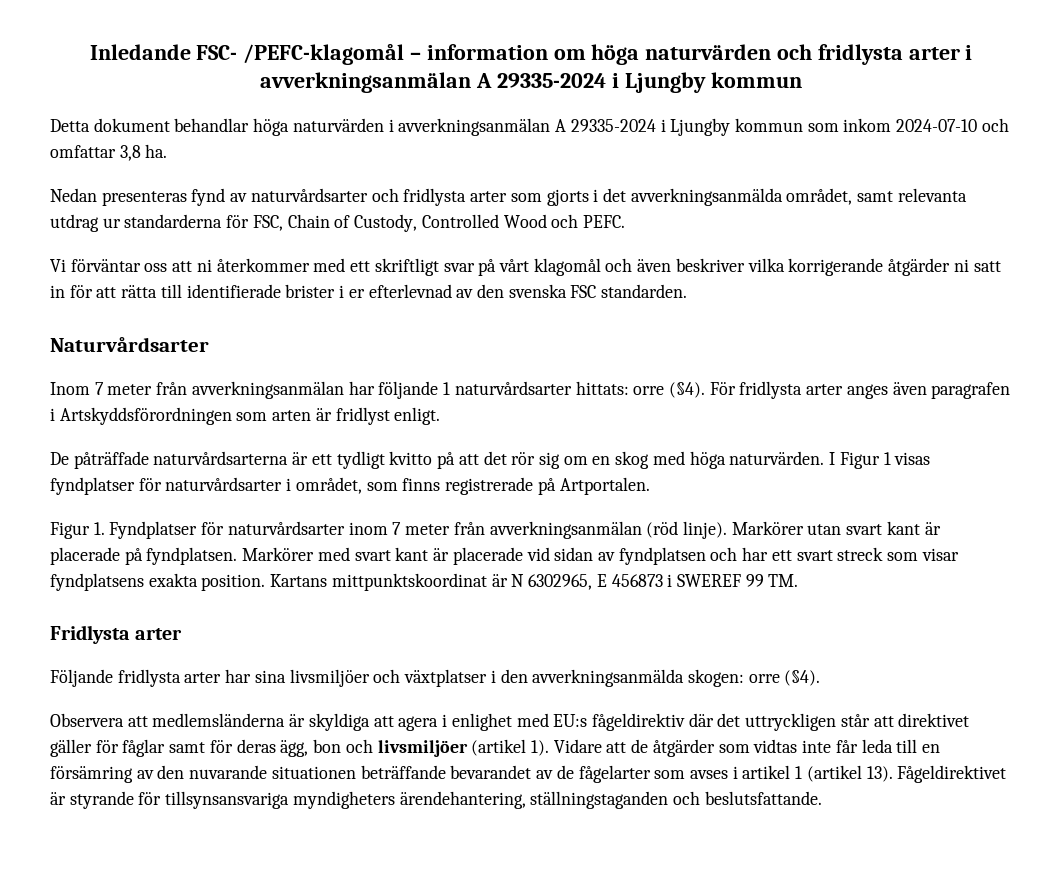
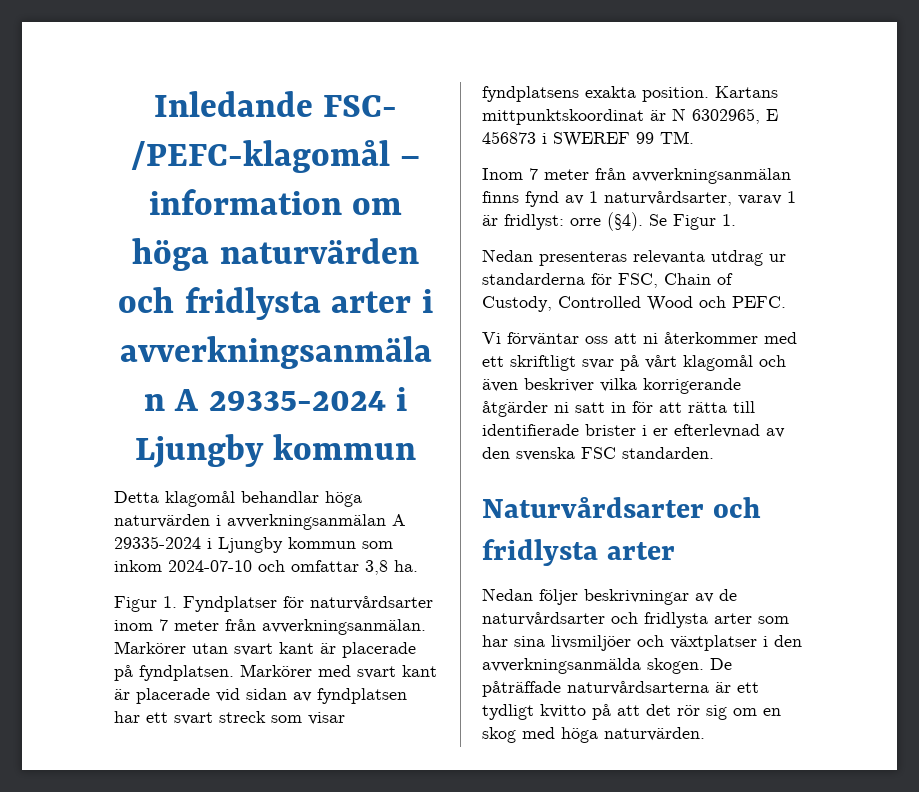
- Detta dokument behandlar höga naturvärden i avverkningsanmälan A 29335-2024 i Ljungby kommun som inkom 2024-07-10 och omfattar 3,8 ha.
+ Detta klagomål behandlar höga naturvärden i avverkningsanmälan A 29335-2024 i Ljungby kommun som inkom 2024-07-10 och omfattar 3,8 ha.
- Nedan presenteras fynd av naturvårdsarter och fridlysta arter som gjorts i det avverkningsanmälda området, samt relevanta utdrag ur standarderna för FSC, Chain of Custody, Controlled Wood och PEFC.
+ Figur 1. Fyndplatser för naturvårdsarter inom 7 meter från avverkningsanmälan. Markörer utan svart kant är placerade på fyndplatsen. Markörer med svart kant är placerade vid sidan av fyndplatsen har ett svart streck som visar fyndplatsens exakta position. Kartans mittpunktskoordinat är N 6302965, E 456873 i SWEREF 99 TM.
+ Inom 7 meter från avverkningsanmälan finns fynd av 1 naturvårdsarter, varav 1 är fridlyst: orre (§4). Se Figur 1.
+ Nedan presenteras relevanta utdrag ur standarderna för FSC, Chain of Custody, Controlled Wood och PEFC.
- Naturvårdsarter
- Inom 7 meter från avverkningsanmälan har följande 1 naturvårdsarter hittats: orre (§4). För fridlysta arter anges även paragrafen i Artskyddsförordningen som arten är fridlyst enligt.
- De påträffade naturvårdsarterna är ett tydligt kvitto på att det rör sig om en skog med höga naturvärden. I Figur 1 visas fyndplatser för naturvårdsarter i området, som finns registrerade på Artportalen.
- Figur 1. Fyndplatser för naturvårdsarter inom 7 meter från avverkningsanmälan (röd linje). Markörer utan svart kant är placerade på fyndplatsen. Markörer med svart kant är placerade vid sidan av fyndplatsen och har ett svart streck som visar fyndplatsens exakta position. Kartans mittpunktskoordinat är N 6302965, E 456873 i SWEREF 99 TM.
- Fridlysta arter
- Följande fridlysta arter har sina livsmiljöer och växtplatser i den avverkningsanmälda skogen: orre (§4).
- Observera att medlemsländerna är skyldiga att agera i enlighet med EU:s fågeldirektiv där det uttryckligen står att direktivet gäller för fåglar samt för deras ägg, bon och livsmiljöer (artikel 1). Vidare att de åtgärder som vidtas inte får leda till en försämring av den nuvarande situationen beträffande bevarandet av de fågelarter som avses i artikel 1 (artikel 13). Fågeldirektivet är styrande för tillsynsansvariga myndigheters ärendehantering, ställningstaganden och beslutsfattande.
+ Naturvårdsarter och fridlysta arter
+ Nedan följer beskrivningar av de naturvårdsarter och fridlysta arter som har sina livsmiljöer och växtplatser i den avverkningsanmälda skogen. De påträffade naturvårdsarterna är ett tydligt kvitto på att det rör sig om en skog med höga naturvärden.

